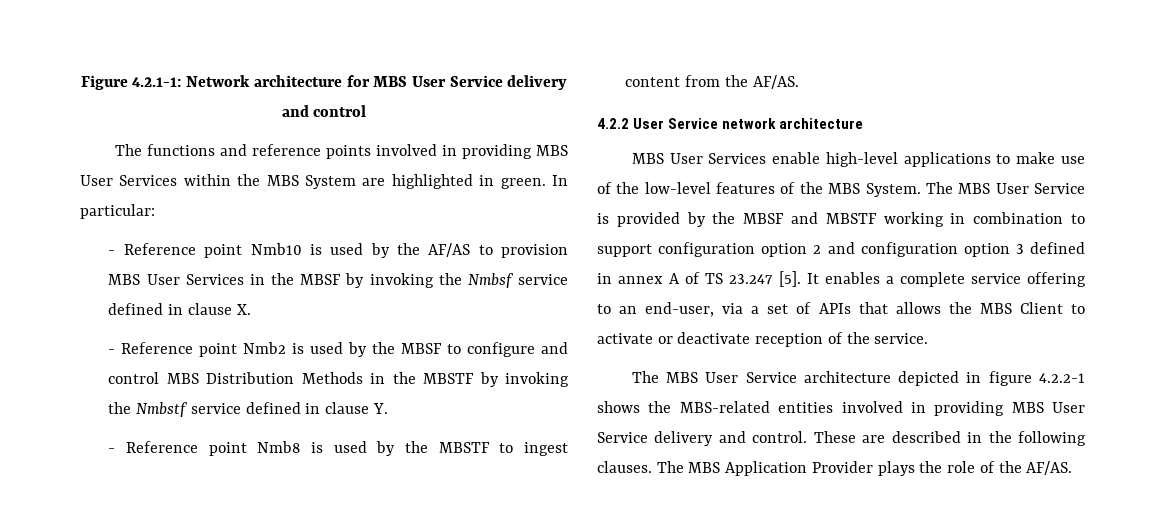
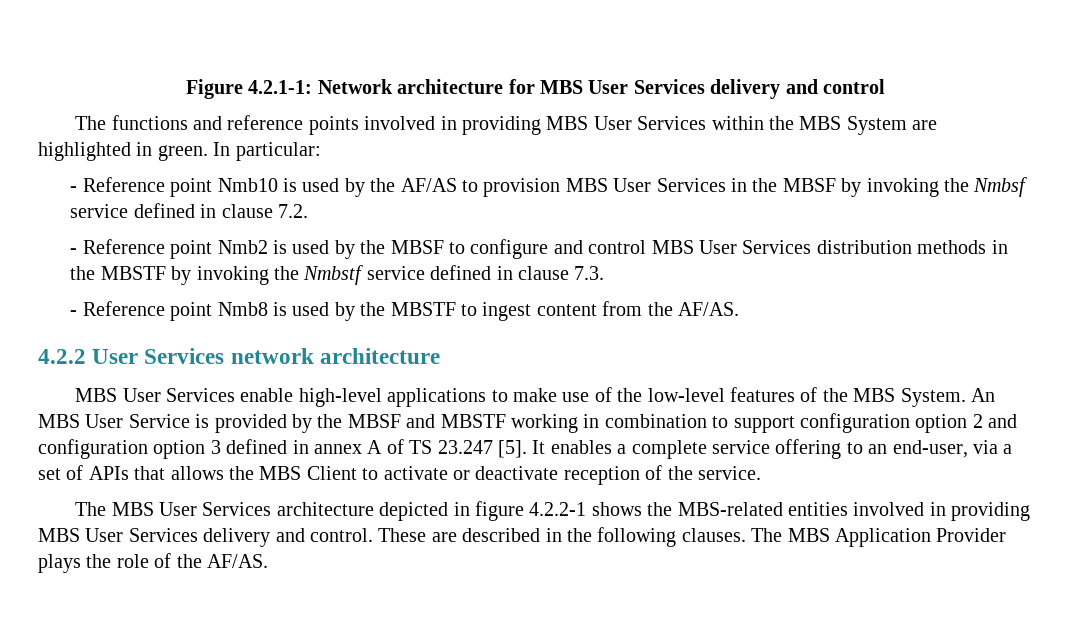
- Figure 4.2.1-1: Network architecture for MBS User Service delivery and control
+ Figure 4.2.1-1: Network architecture for MBS User Services delivery and control
- - Reference point Nmb10 is used by the AF/AS to provision MBS User Services in the MBSF by invoking the Nmbsf service defined in clause X.
+ - Reference point Nmb10 is used by the AF/AS to provision MBS User Services in the MBSF by invoking the Nmbsf service defined in clause 7.2.
- - Reference point Nmb2 is used by the MBSF to configure and control MBS Distribution Methods in the MBSTF by invoking the Nmbstf service defined in clause Y.
+ - Reference point Nmb2 is used by the MBSF to configure and control MBS User Services distribution methods in the MBSTF by invoking the Nmbstf service defined in clause 7.3.
- 4.2.2 User Service network architecture
+ 4.2.2 User Services network architecture
- The MBS User Service is provided by the MBSF and MBSTF working in combination to support configuration option 2 and configuration option 3 defined in annex A of TS 23.247 [5].
+ An MBS User Service is provided by the MBSF and MBSTF working in combination to support configuration option 2 and configuration option 3 defined in annex A of TS 23.247 [5].
- The MBS User Service architecture depicted in figure 4.2.2-1 shows the MBS-related entities involved in providing MBS User Service delivery and control.
+ The MBS User Services architecture depicted in figure 4.2.2-1 shows the MBS-related entities involved in providing MBS User Services delivery and control.

